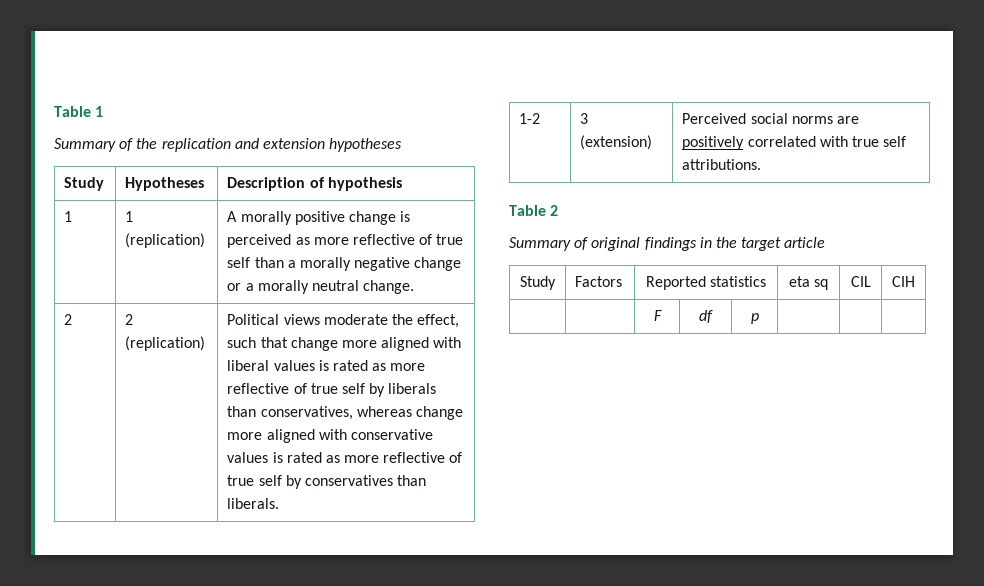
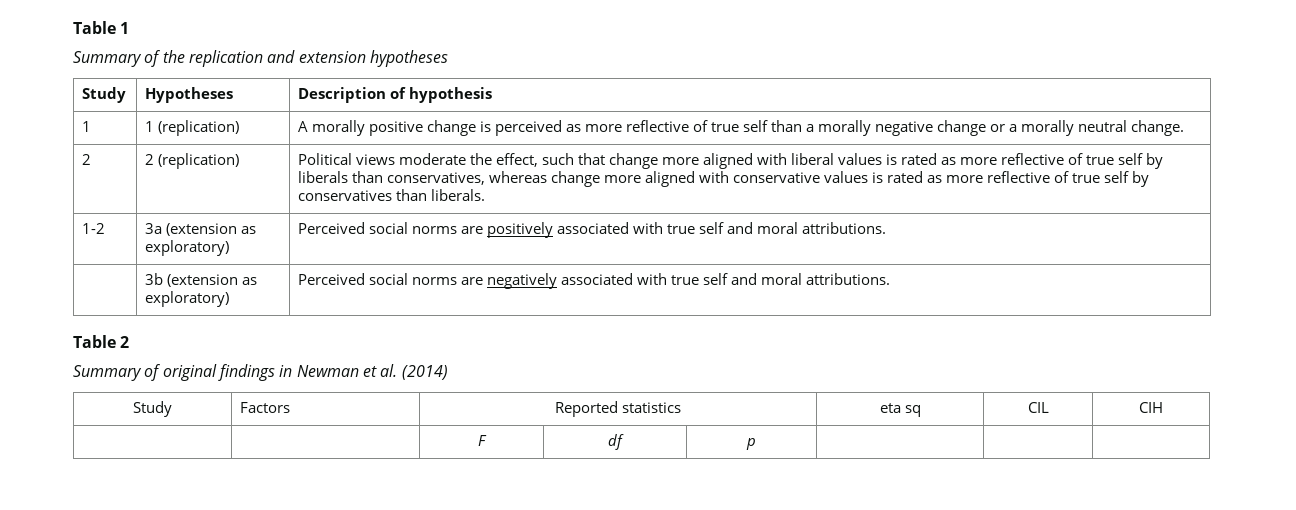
- 1-2 | 3 (extension) | Perceived social norms are positively correlated with true self attributions.
+ 1-2 | 3a (extension as exploratory) | Perceived social norms are positively associated with true self and moral attributions.
+ | 3b (extension as exploratory) | Perceived social norms are negatively associated with true self and moral attributions.
- Summary of original findings in the target article
+ Summary of original findings in Newman et al. (2014)

